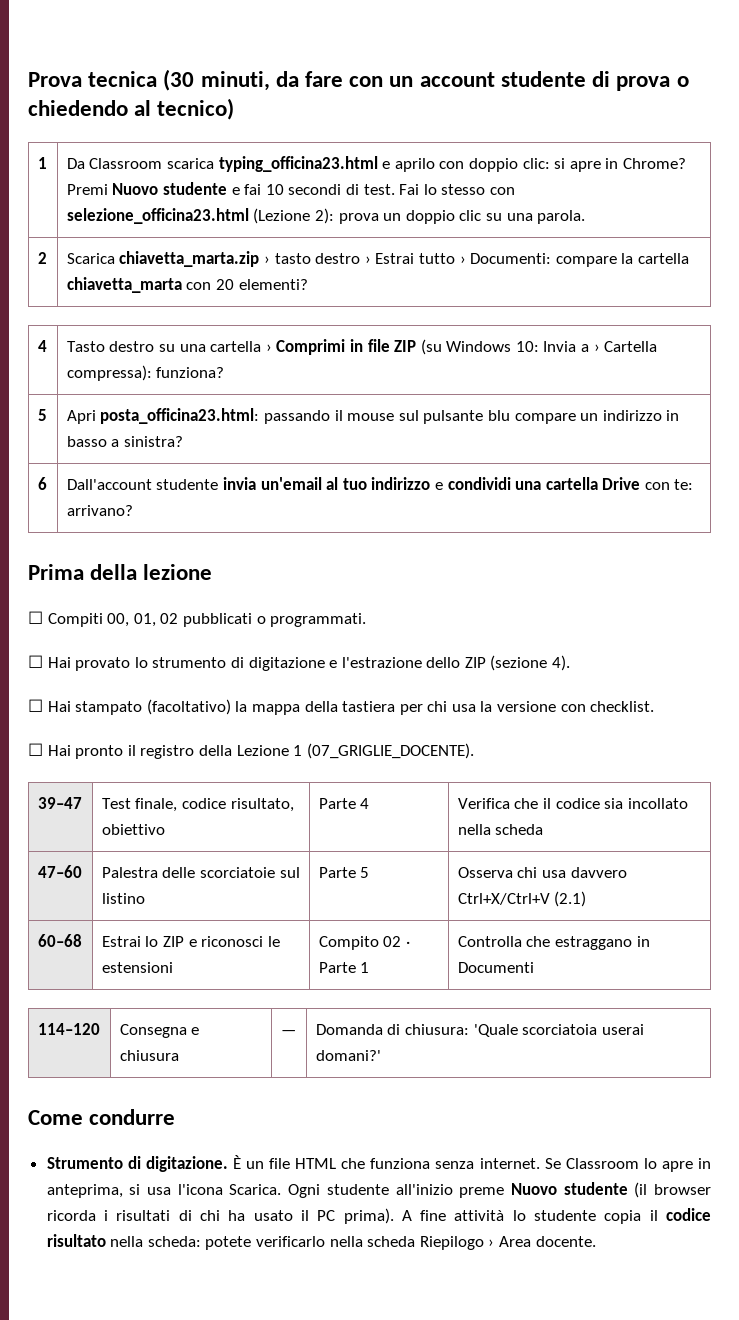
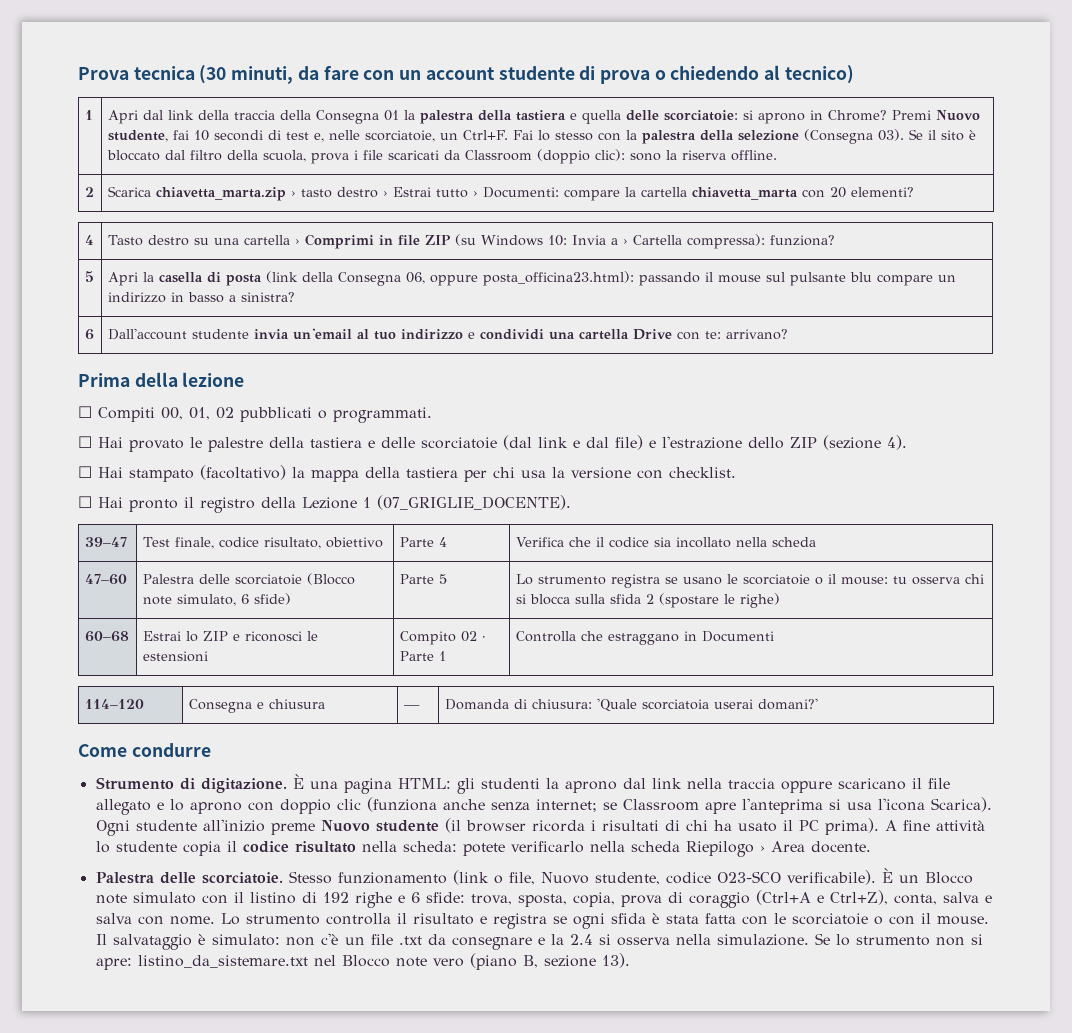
- Da Classroom scarica typing_officina23.html e aprilo con doppio clic: si apre in Chrome?
+ Apri dal link della traccia della Consegna 01 la palestra della tastiera e quella delle scorciatoie: si aprono in Chrome?
- Premi Nuovo studente e fai 10 secondi di test. Fai lo stesso con selezione_officina23.html (Lezione 2): prova un doppio clic su una parola.
+ Premi Nuovo studente, fai 10 secondi di test e, nelle scorciatoie, un Ctrl+F. Fai lo stesso con la palestra della selezione (Consegna 03). Se il sito è bloccato dal filtro della scuola, prova i file scaricati da Classroom (doppio clic): sono la riserva offline.
- 5 | Apri posta_officina23.html: passando il mouse sul pulsante blu compare un indirizzo in basso a sinistra?
+ 5 | Apri la casella di posta (link della Consegna 06, oppure posta_officina23.html): passando il mouse sul pulsante blu compare un indirizzo in basso a sinistra?
- ☐ Hai provato lo strumento di digitazione e l'estrazione dello ZIP (sezione 4).
+ ☐ Hai provato le palestre della tastiera e delle scorciatoie (dal link e dal file) e l'estrazione dello ZIP (sezione 4).
- 47–60 | Palestra delle scorciatoie sul listino | Parte 5 | Osserva chi usa davvero Ctrl+X/Ctrl+V (2.1)
+ 47–60 | Palestra delle scorciatoie (Blocco note simulato, 6 sfide) | Parte 5 | Lo strumento registra se usano le scorciatoie o il mouse: tu osserva chi si blocca sulla sfida 2 (spostare le righe)
- È un file HTML che funziona senza internet. Se Classroom lo apre in anteprima, si usa l'icona Scarica.
+ È una pagina HTML: gli studenti la aprono dal link nella traccia oppure scaricano il file allegato e lo aprono con doppio clic (funziona anche senza internet; se Classroom apre l'anteprima si usa l'icona Scarica).
+ Palestra delle scorciatoie. Stesso funzionamento (link o file, Nuovo studente, codice O23-SCO verificabile). È un Blocco note simulato con il listino di 192 righe e 6 sfide: trova, sposta, copia, prova di coraggio (Ctrl+A e Ctrl+Z), conta, salva e salva con nome. Lo strumento controlla il risultato e registra se ogni sfida è stata fatta con le scorciatoie o con il mouse. Il salvataggio è simulato: non c'è un file .txt da consegnare e la 2.4 si osserva nella simulazione. Se lo strumento non si apre: listino_da_sistemare.txt nel Blocco note vero (piano B, sezione 13).

